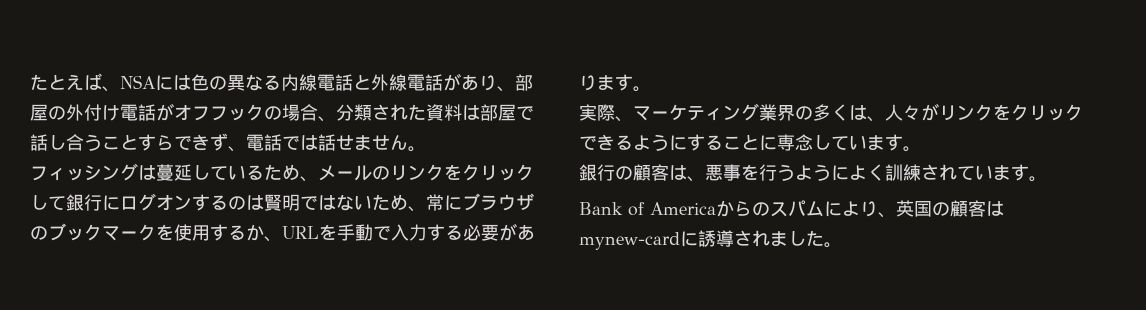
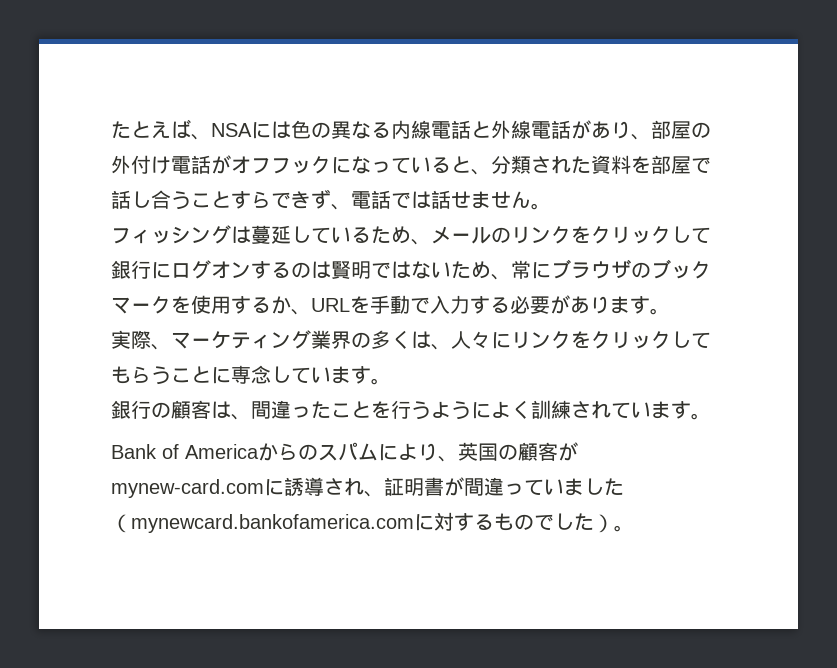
- たとえば、NSAには色の異なる内線電話と外線電話があり、部屋の外付け電話がオフフックの場合、分類された資料は部屋で話し合うことすらできず、電話では話せません。
+ たとえば、NSAには色の異なる内線電話と外線電話があり、部屋の外付け電話がオフフックになっていると、分類された資料を部屋で話し合うことすらできず、電話では話せません。
- 実際、マーケティング業界の多くは、人々がリンクをクリックできるようにすることに専念しています。
+ 実際、マーケティング業界の多くは、人々にリンクをクリックしてもらうことに専念しています。
- 銀行の顧客は、悪事を行うようによく訓練されています。
+ 銀行の顧客は、間違ったことを行うようによく訓練されています。
- Bank of Americaからのスパムにより、英国の顧客はmynew-cardに誘導されました。
+ Bank of Americaからのスパムにより、英国の顧客がmynew-card.comに誘導され、証明書が間違っていました（mynewcard.bankofamerica.comに対するものでした）。

